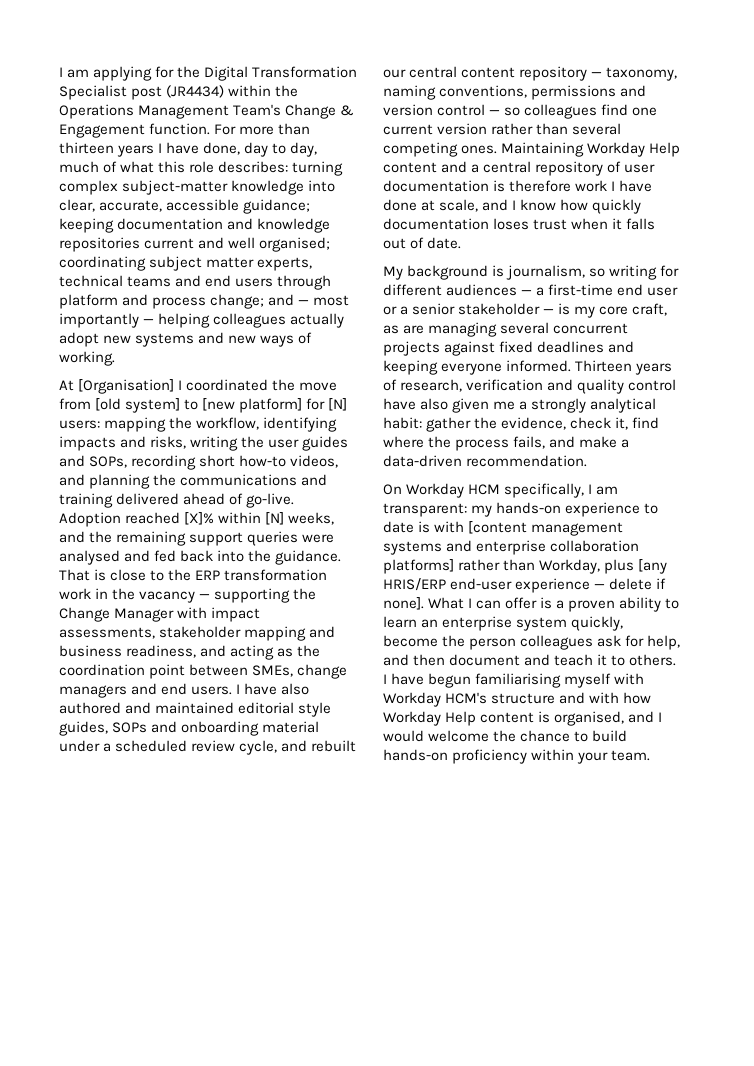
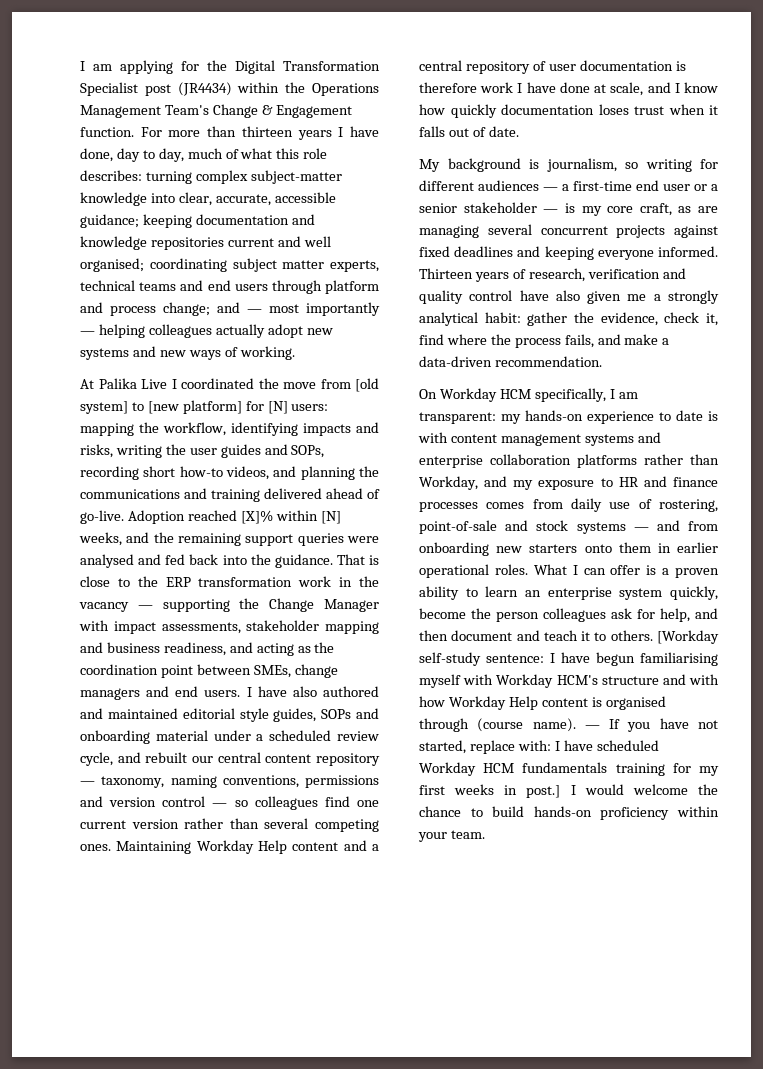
- At [Organisation] I coordinated the move from [old system] to [new platform] for [N] users: mapping the workflow, identifying impacts and risks, writing the user guides and SOPs, recording short how-to videos, and planning the communications and training delivered ahead of go-live.
+ At Palika Live I coordinated the move from [old system] to [new platform] for [N] users: mapping the workflow, identifying impacts and risks, writing the user guides and SOPs, recording short how-to videos, and planning the communications and training delivered ahead of go-live.
- On Workday HCM specifically, I am transparent: my hands-on experience to date is with [content management systems and enterprise collaboration platforms] rather than Workday, plus [any HRIS/ERP end-user experience — delete if none].
+ On Workday HCM specifically, I am transparent: my hands-on experience to date is with content management systems and enterprise collaboration platforms rather than Workday, and my exposure to HR and finance processes comes from daily use of rostering, point-of-sale and stock systems — and from onboarding new starters onto them in earlier operational roles.
- I have begun familiarising myself with Workday HCM's structure and with how Workday Help content is organised, and I would welcome the chance to build hands-on proficiency within your team.
+ [Workday self-study sentence: I have begun familiarising myself with Workday HCM's structure and with how Workday Help content is organised through (course name). — If you have not started, replace with: I have scheduled Workday HCM fundamentals training for my first weeks in post.] I would welcome the chance to build hands-on proficiency within your team.

